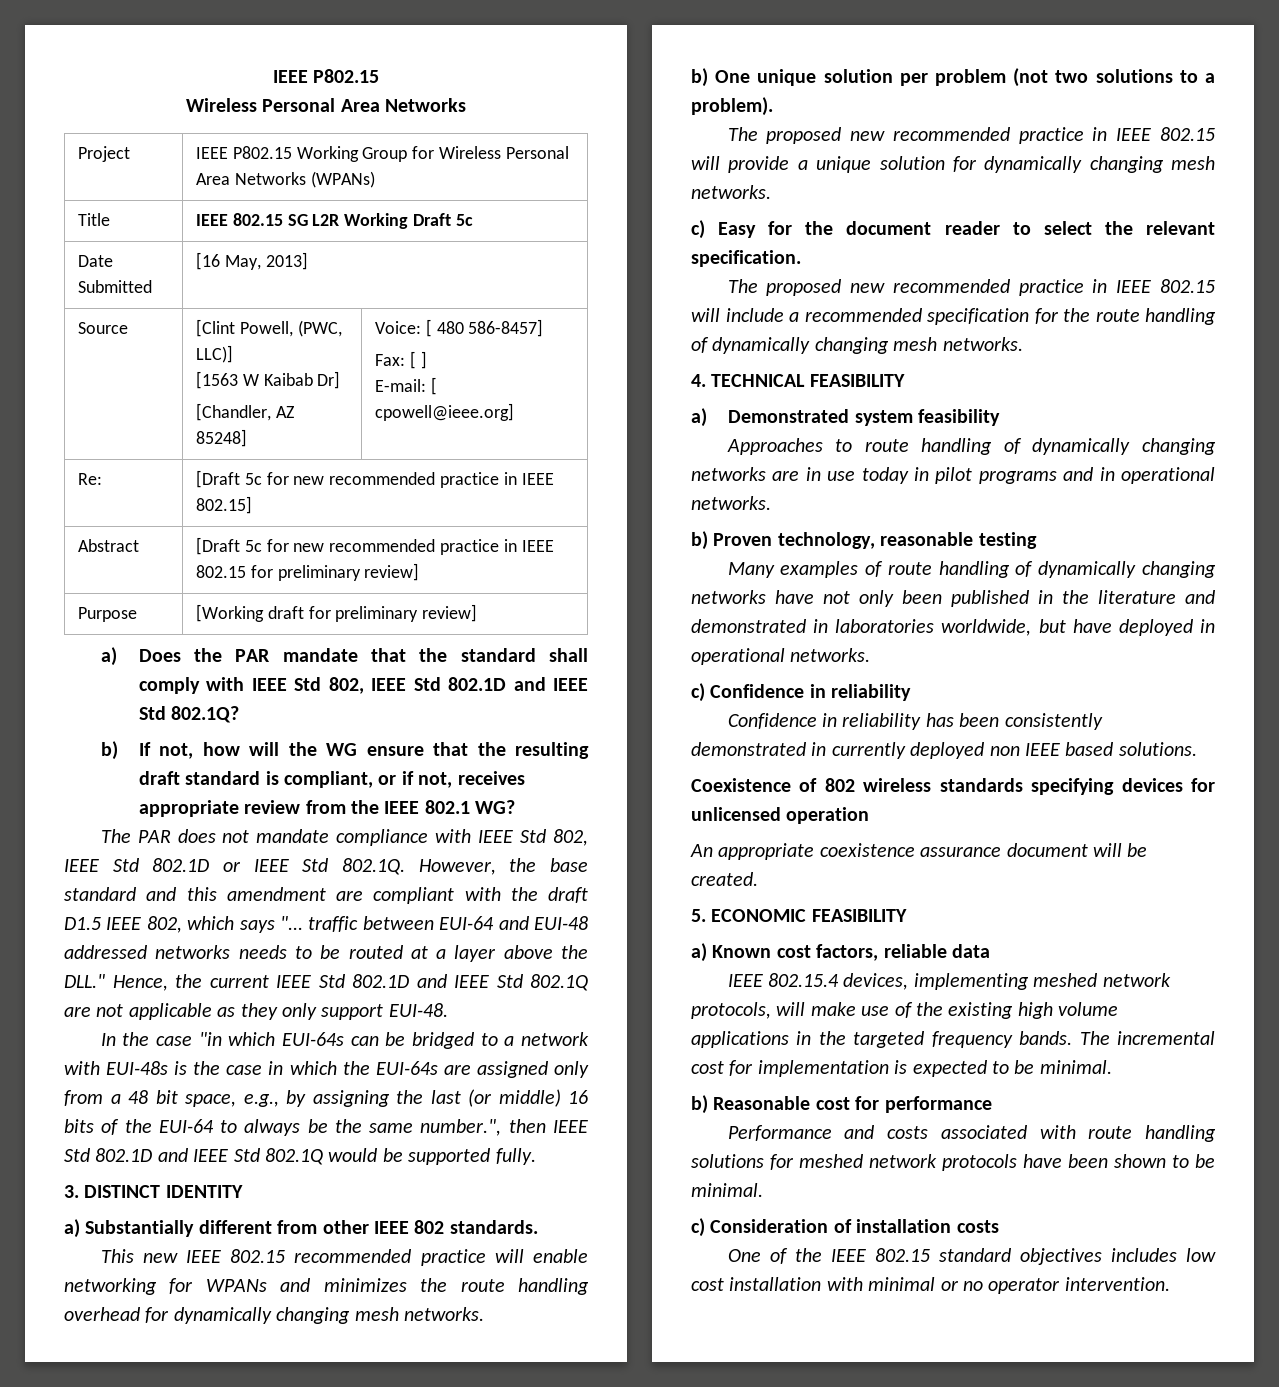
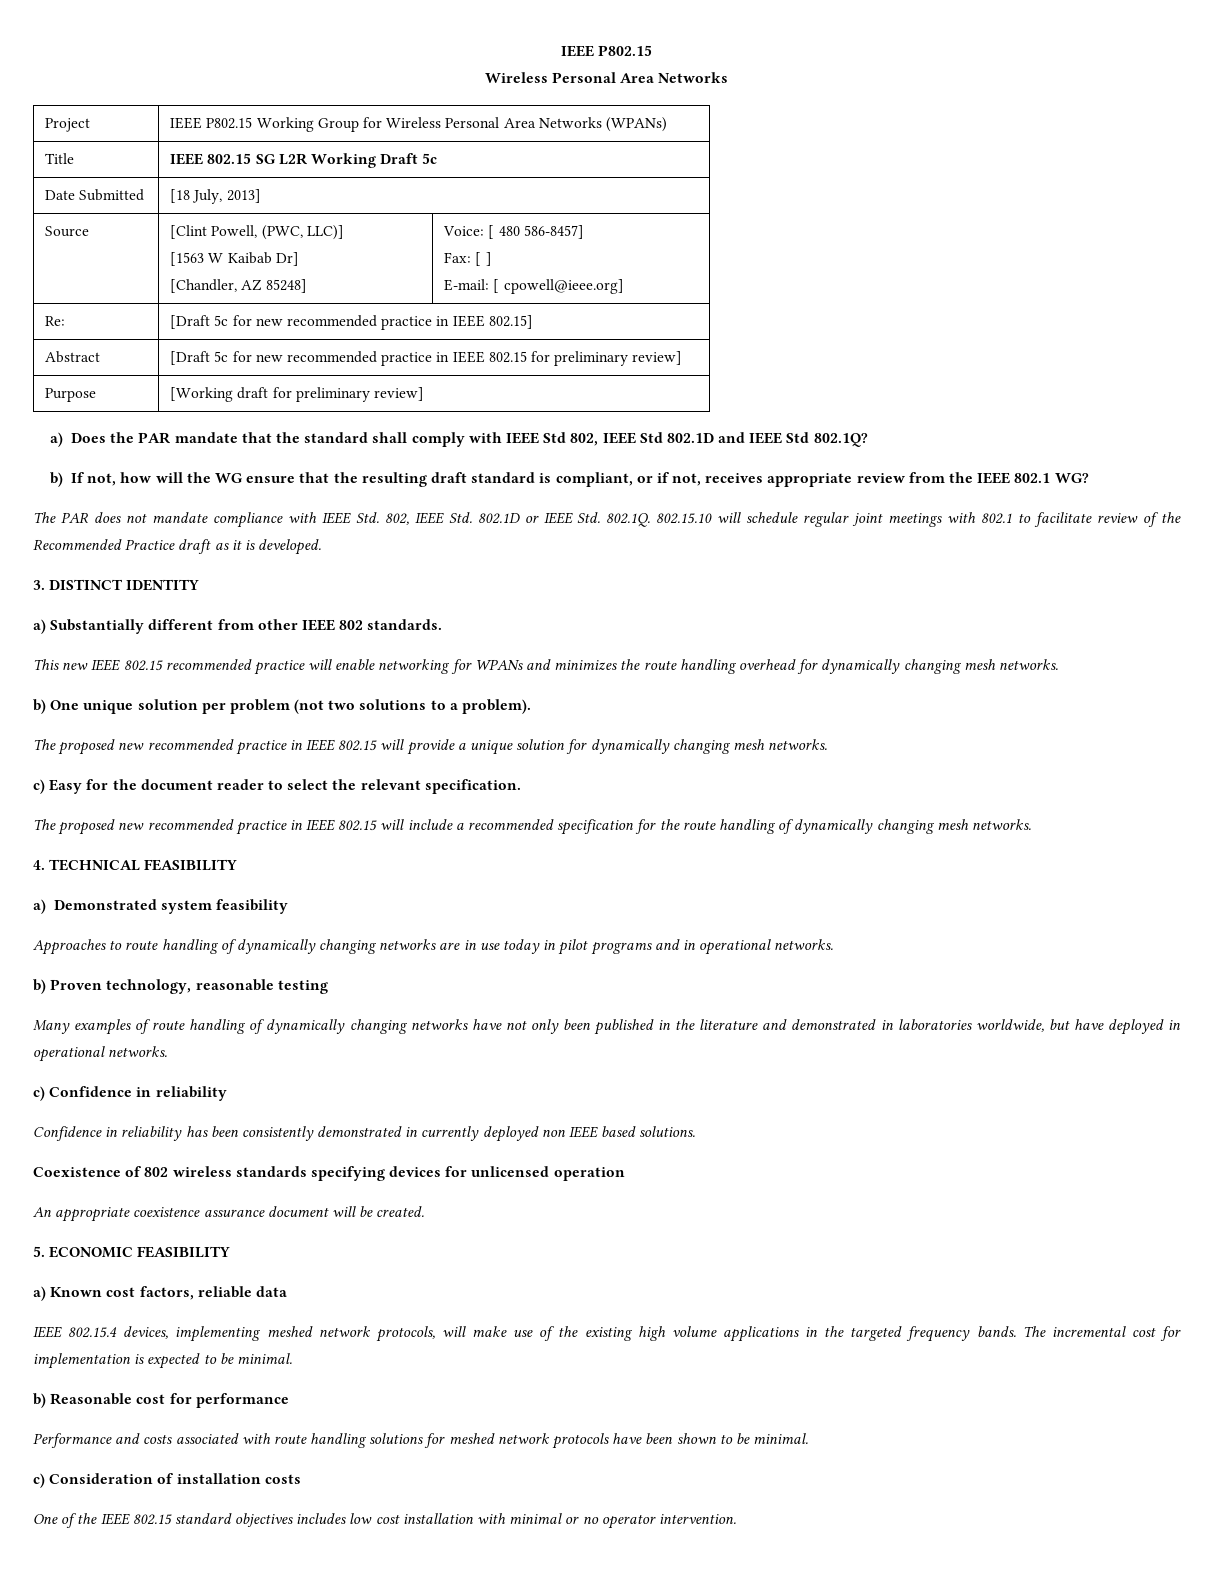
- Date Submitted | [16 May, 2013]
+ Date Submitted | [18 July, 2013]
- The PAR does not mandate compliance with IEEE Std 802, IEEE Std 802.1D or IEEE Std 802.1Q. However, the base standard and this amendment are compliant with the draft D1.5 IEEE 802, which says "... traffic between EUI-64 and EUI-48 addressed networks needs to be routed at a layer above the DLL." Hence, the current IEEE Std 802.1D and IEEE Std 802.1Q are not applicable as they only support EUI-48.
- In the case "in which EUI-64s can be bridged to a network with EUI-48s is the case in which the EUI-64s are assigned only from a 48 bit space, e.g., by assigning the last (or middle) 16 bits of the EUI-64 to always be the same number.", then IEEE Std 802.1D and IEEE Std 802.1Q would be supported fully.
+ The PAR does not mandate compliance with IEEE Std. 802, IEEE Std. 802.1D or IEEE Std. 802.1Q. 802.15.10 will schedule regular joint meetings with 802.1 to facilitate review of the Recommended Practice draft as it is developed.

